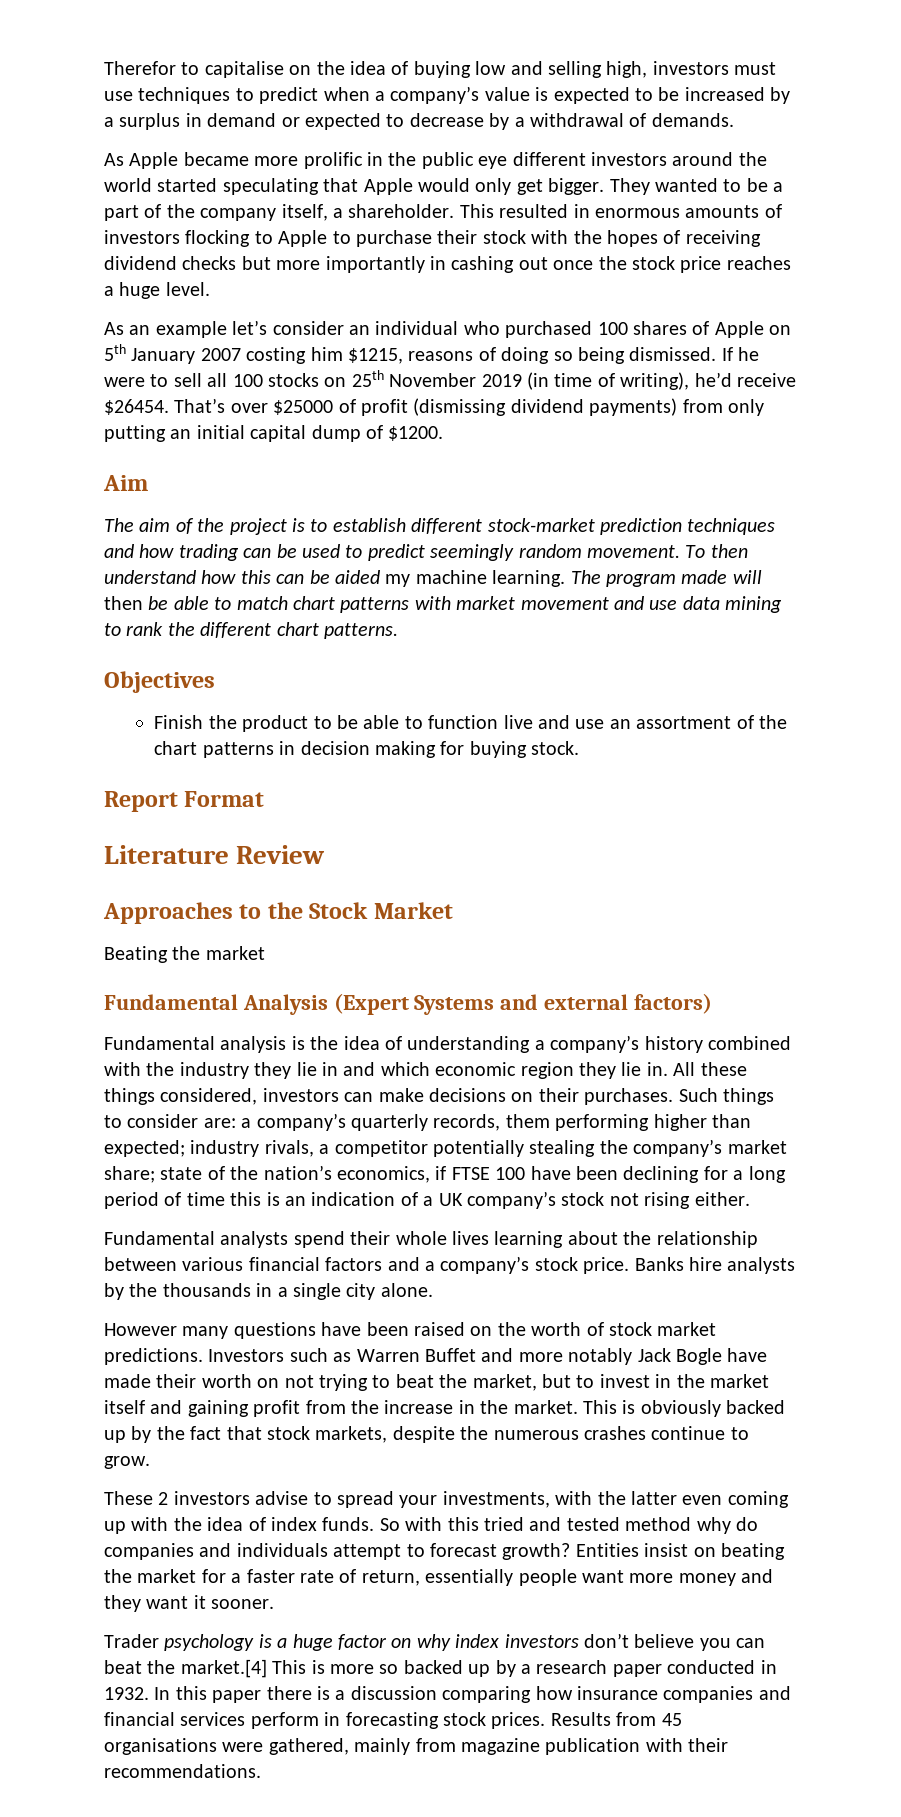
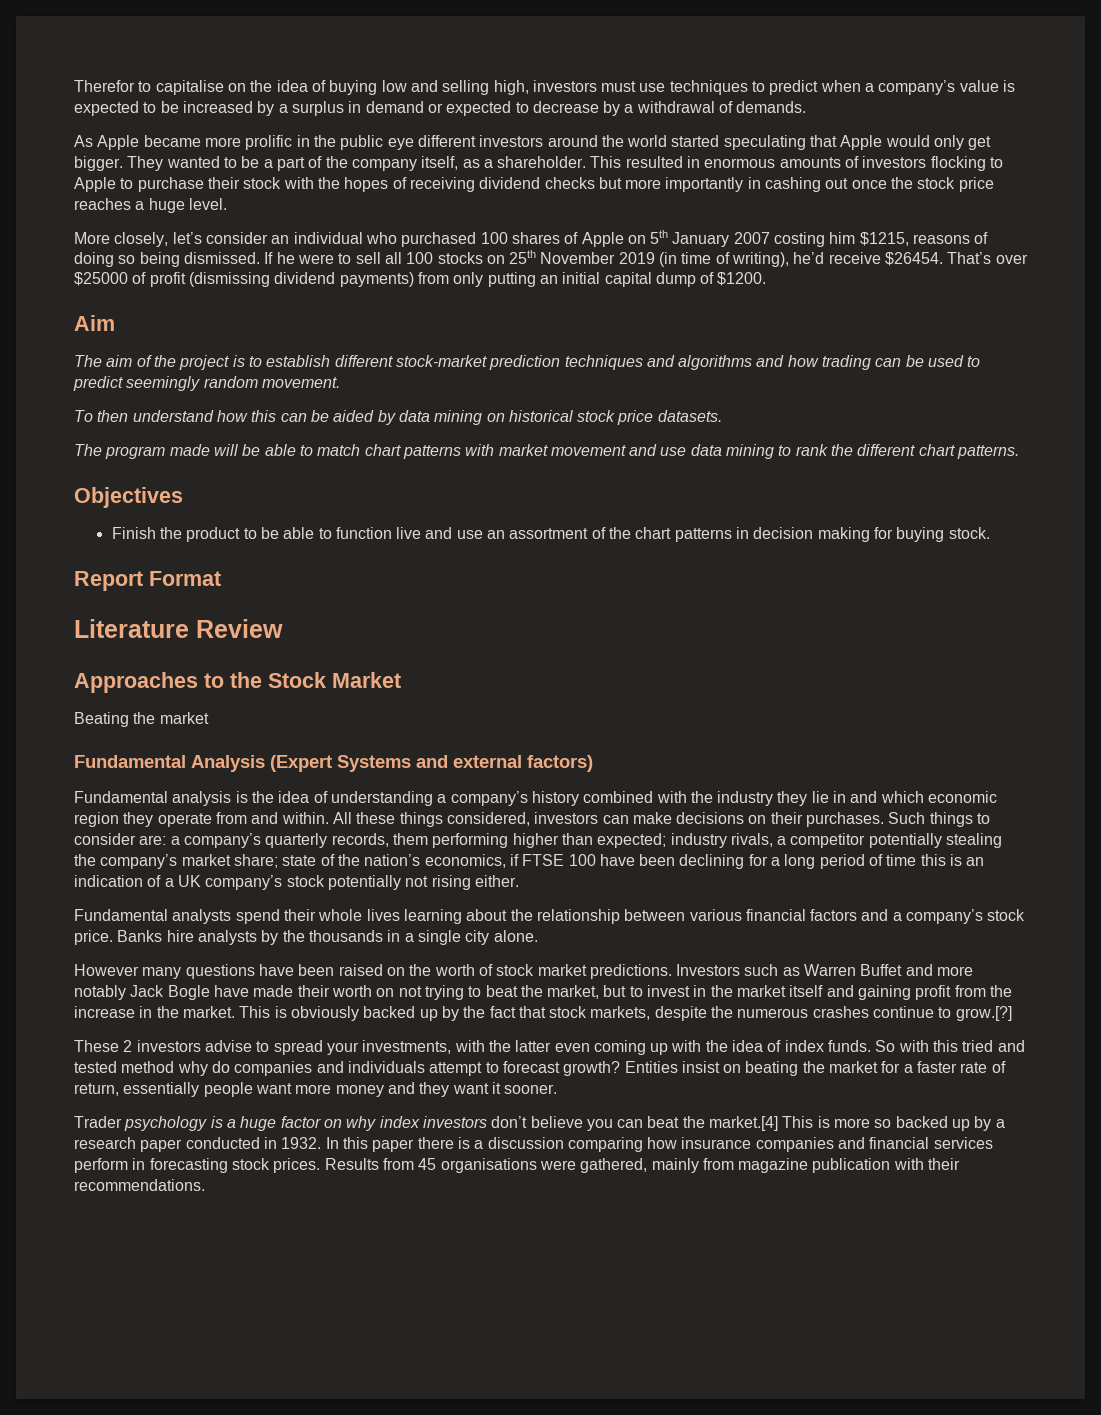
- They wanted to be a part of the company itself, a shareholder.
+ They wanted to be a part of the company itself, as a shareholder.
- As an example let’s consider an individual who purchased 100 shares of Apple on 5th January 2007 costing him $1215, reasons of doing so being dismissed.
+ More closely, let’s consider an individual who purchased 100 shares of Apple on 5th January 2007 costing him $1215, reasons of doing so being dismissed.
- The aim of the project is to establish different stock-market prediction techniques and how trading can be used to predict seemingly random movement. To then understand how this can be aided my machine learning. The program made will then be able to match chart patterns with market movement and use data mining to rank the different chart patterns.
+ The aim of the project is to establish different stock-market prediction techniques and algorithms and how trading can be used to predict seemingly random movement.
+ To then understand how this can be aided by data mining on historical stock price datasets.
+ The program made will be able to match chart patterns with market movement and use data mining to rank the different chart patterns.
- Fundamental analysis is the idea of understanding a company’s history combined with the industry they lie in and which economic region they lie in.
+ Fundamental analysis is the idea of understanding a company’s history combined with the industry they lie in and which economic region they operate from and within.
- Such things to consider are: a company’s quarterly records, them performing higher than expected; industry rivals, a competitor potentially stealing the company’s market share; state of the nation’s economics, if FTSE 100 have been declining for a long period of time this is an indication of a UK company’s stock not rising either.
+ Such things to consider are: a company’s quarterly records, them performing higher than expected; industry rivals, a competitor potentially stealing the company’s market share; state of the nation’s economics, if FTSE 100 have been declining for a long period of time this is an indication of a UK company’s stock potentially not rising either.
- This is obviously backed up by the fact that stock markets, despite the numerous crashes continue to grow.
+ This is obviously backed up by the fact that stock markets, despite the numerous crashes continue to grow.[?]

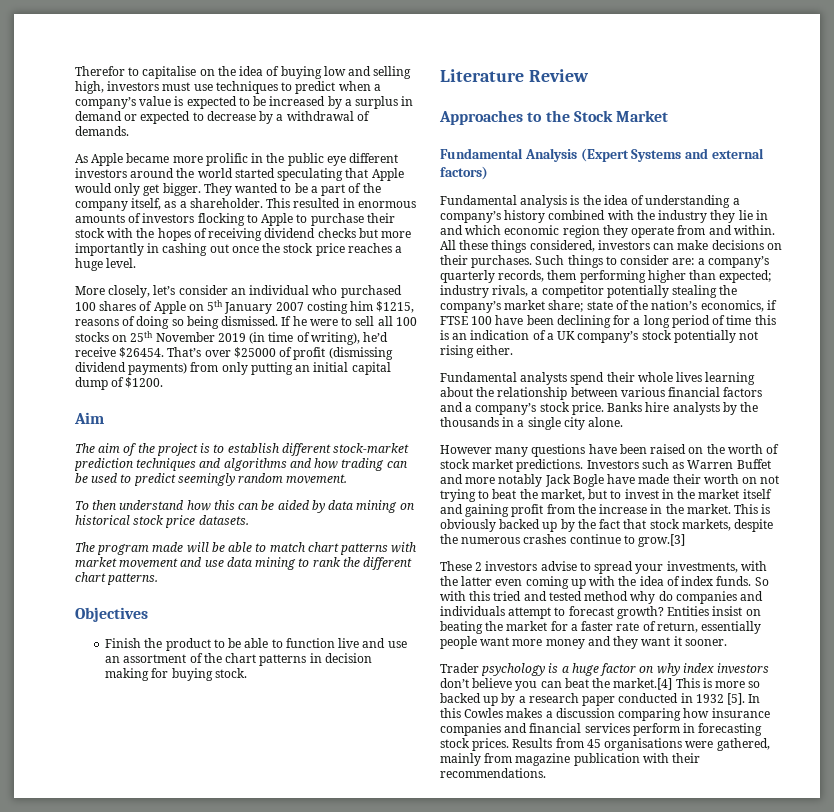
- Report Format
- Beating the market
- This is obviously backed up by the fact that stock markets, despite the numerous crashes continue to grow.[?]
+ This is obviously backed up by the fact that stock markets, despite the numerous crashes continue to grow.[3]
- Trader psychology is a huge factor on why index investors don’t believe you can beat the market.[4] This is more so backed up by a research paper conducted in 1932. In this paper there is a discussion comparing how insurance companies and financial services perform in forecasting stock prices.
+ Trader psychology is a huge factor on why index investors don’t believe you can beat the market.[4] This is more so backed up by a research paper conducted in 1932 [5]. In this Cowles makes a discussion comparing how insurance companies and financial services perform in forecasting stock prices.

